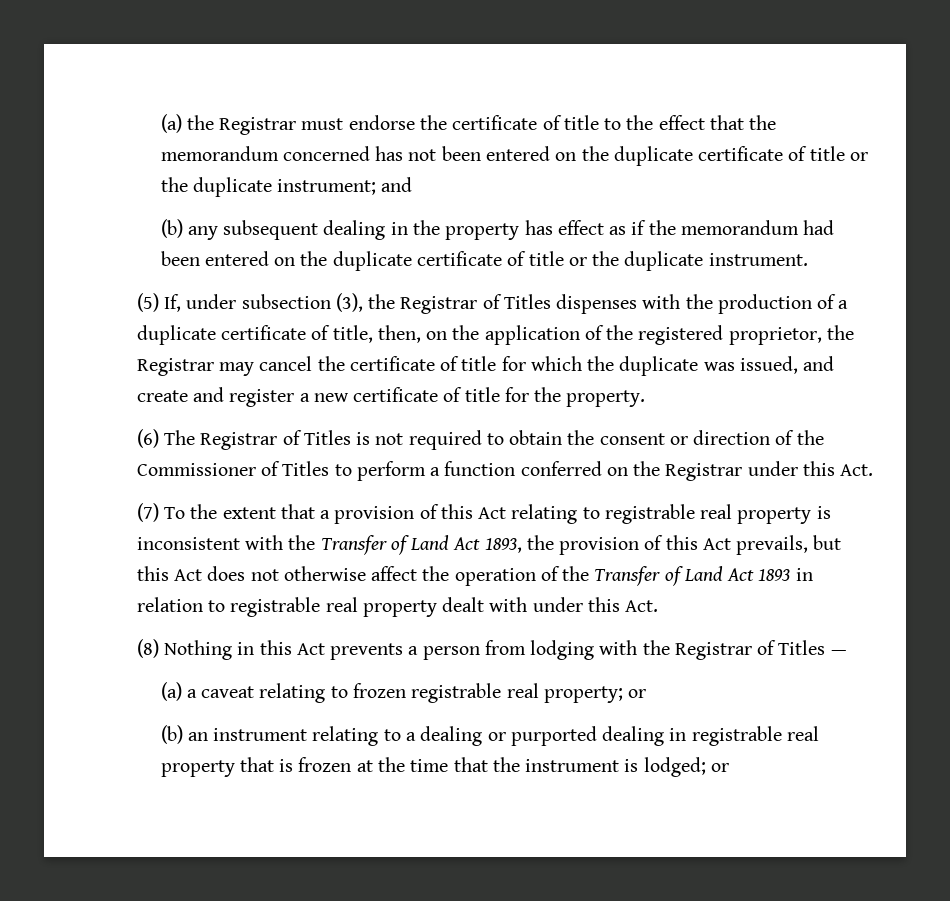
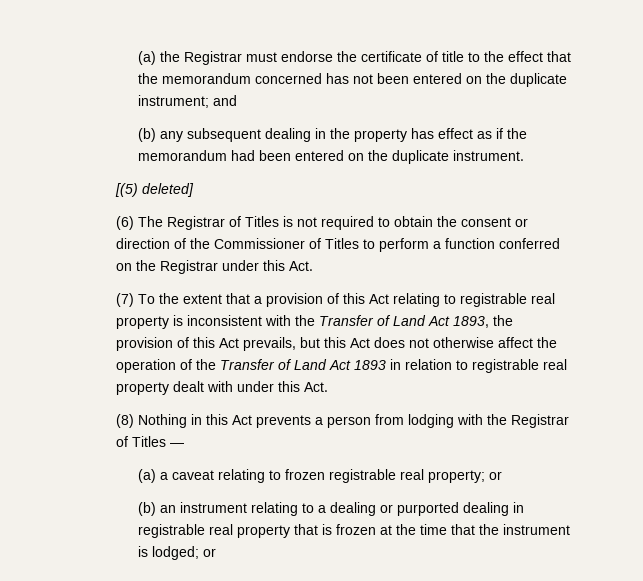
- (a) the Registrar must endorse the certificate of title to the effect that the memorandum concerned has not been entered on the duplicate certificate of title or the duplicate instrument; and
+ (a) the Registrar must endorse the certificate of title to the effect that the memorandum concerned has not been entered on the duplicate instrument; and
- (b) any subsequent dealing in the property has effect as if the memorandum had been entered on the duplicate certificate of title or the duplicate instrument.
- (5) If, under subsection (3), the Registrar of Titles dispenses with the production of a duplicate certificate of title, then, on the application of the registered proprietor, the Registrar may cancel the certificate of title for which the duplicate was issued, and create and register a new certificate of title for the property.
+ (b) any subsequent dealing in the property has effect as if the memorandum had been entered on the duplicate instrument.
+ [(5) deleted]

